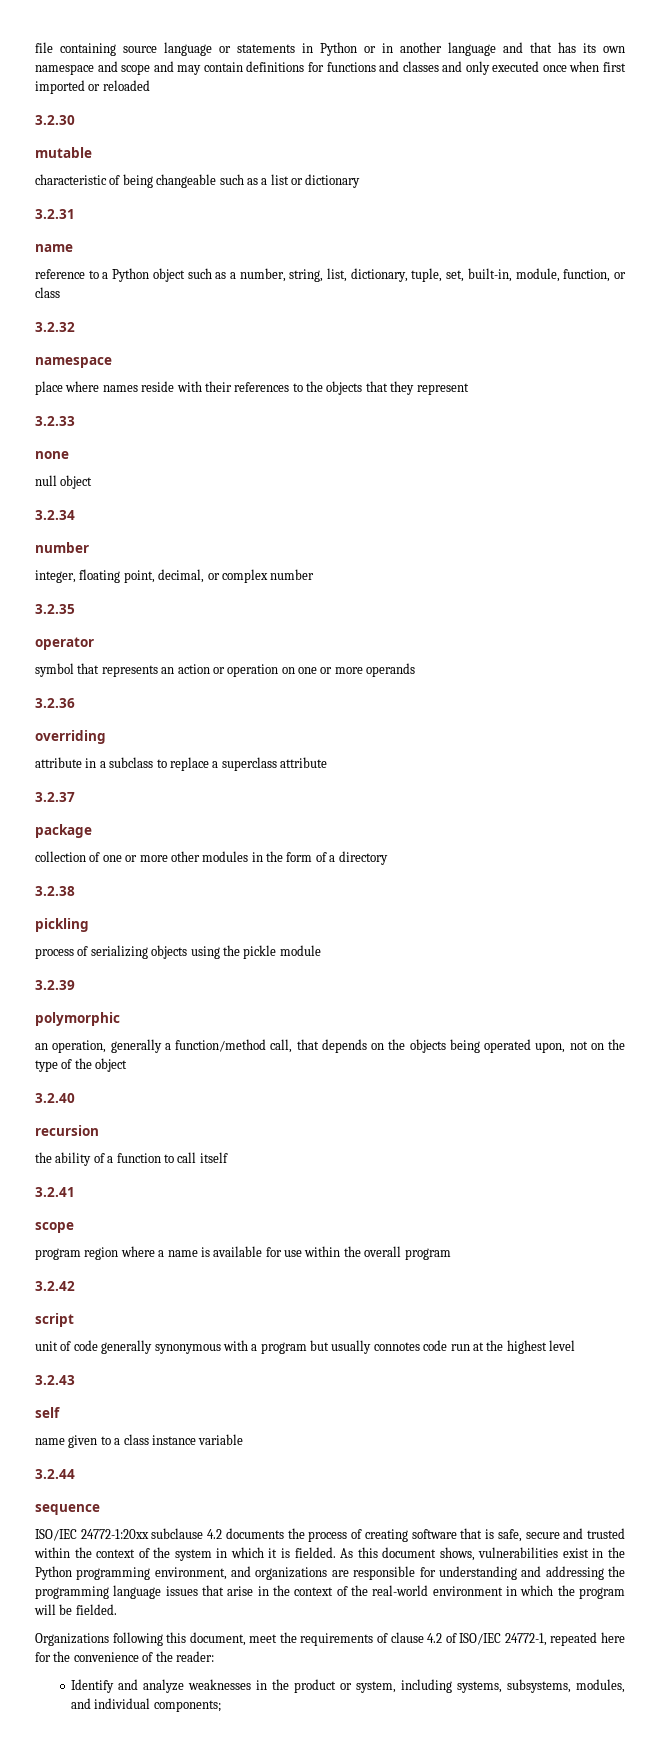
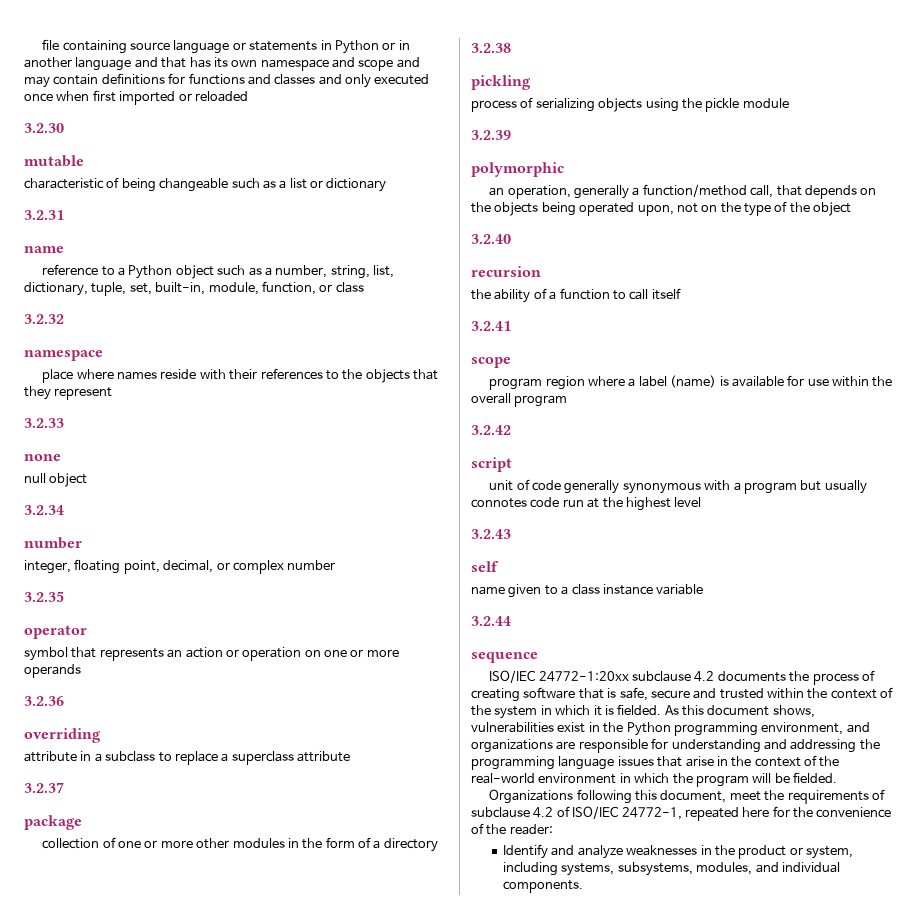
- program region where a name is available for use within the overall program
+ program region where a label (name) is available for use within the overall program
- Organizations following this document, meet the requirements of clause 4.2 of ISO/IEC 24772-1, repeated here for the convenience of the reader:
+ Organizations following this document, meet the requirements of subclause 4.2 of ISO/IEC 24772-1, repeated here for the convenience of the reader:
- Identify and analyze weaknesses in the product or system, including systems, subsystems, modules, and individual components;
+ Identify and analyze weaknesses in the product or system, including systems, subsystems, modules, and individual components.

